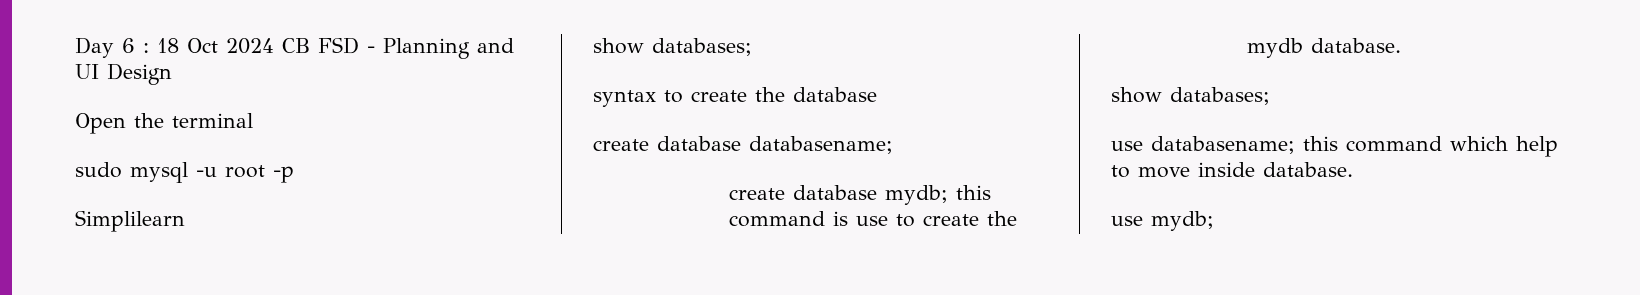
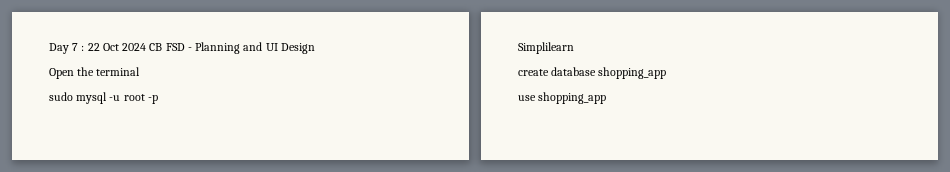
- Day 6 : 18 Oct 2024 CB FSD - Planning and UI Design
+ Day 7 : 22 Oct 2024 CB FSD - Planning and UI Design
  Simplilearn
- show databases;
- syntax to create the database
- create database databasename;
- create database mydb; this command is use to create the mydb database.
- show databases;
- use databasename; this command which help to move inside database.
- use mydb;
+ create database shopping_app
+ use shopping_app

